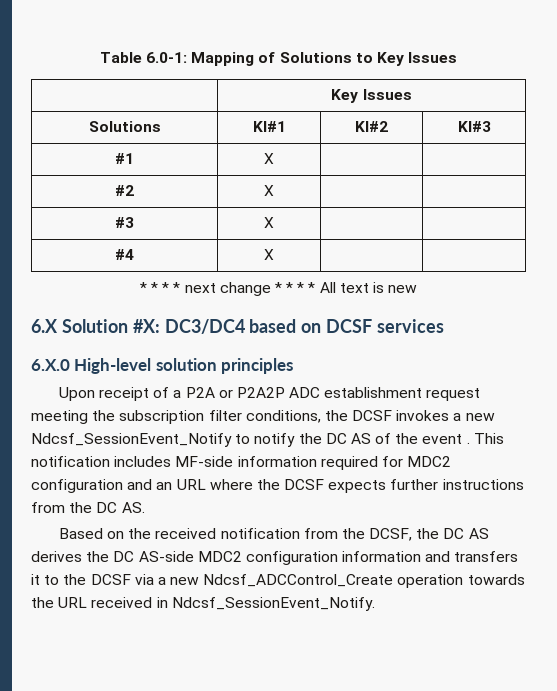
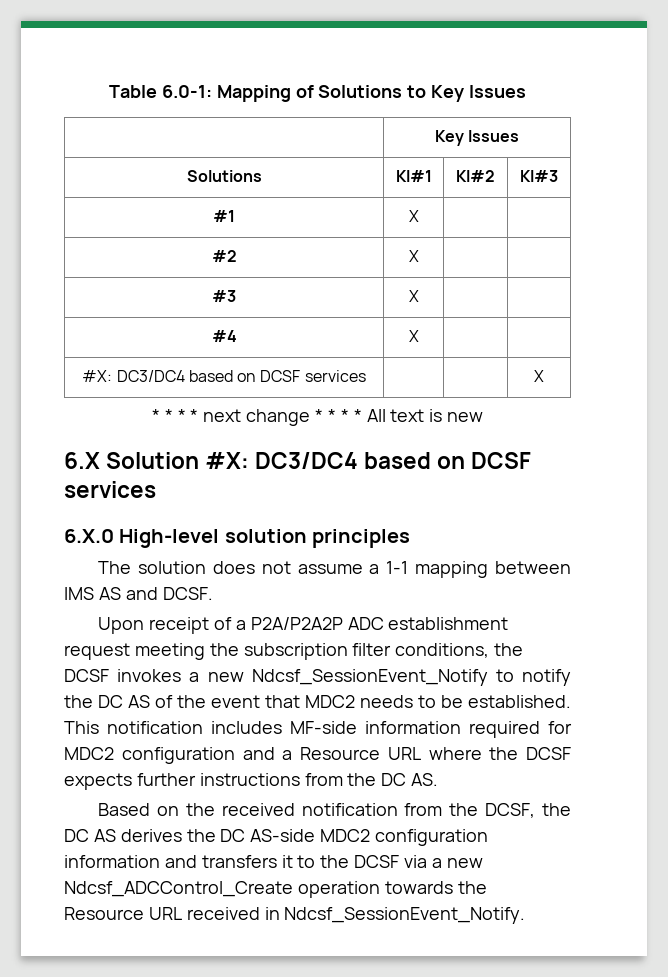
+ #X: DC3/DC4 based on DCSF services | | | X
+ The solution does not assume a 1-1 mapping between IMS AS and DCSF.
- Upon receipt of a P2A or P2A2P ADC establishment request meeting the subscription filter conditions, the DCSF invokes a new Ndcsf_SessionEvent_Notify to notify the DC AS of the event .
+ Upon receipt of a P2A/P2A2P ADC establishment request meeting the subscription filter conditions, the DCSF invokes a new Ndcsf_SessionEvent_Notify to notify the DC AS of the event that MDC2 needs to be established.
- This notification includes MF-side information required for MDC2 configuration and an URL where the DCSF expects further instructions from the DC AS.
+ This notification includes MF-side information required for MDC2 configuration and a Resource URL where the DCSF expects further instructions from the DC AS.
- Based on the received notification from the DCSF, the DC AS derives the DC AS-side MDC2 configuration information and transfers it to the DCSF via a new Ndcsf_ADCControl_Create operation towards the URL received in Ndcsf_SessionEvent_Notify.
+ Based on the received notification from the DCSF, the DC AS derives the DC AS-side MDC2 configuration information and transfers it to the DCSF via a new Ndcsf_ADCControl_Create operation towards the Resource URL received in Ndcsf_SessionEvent_Notify.

